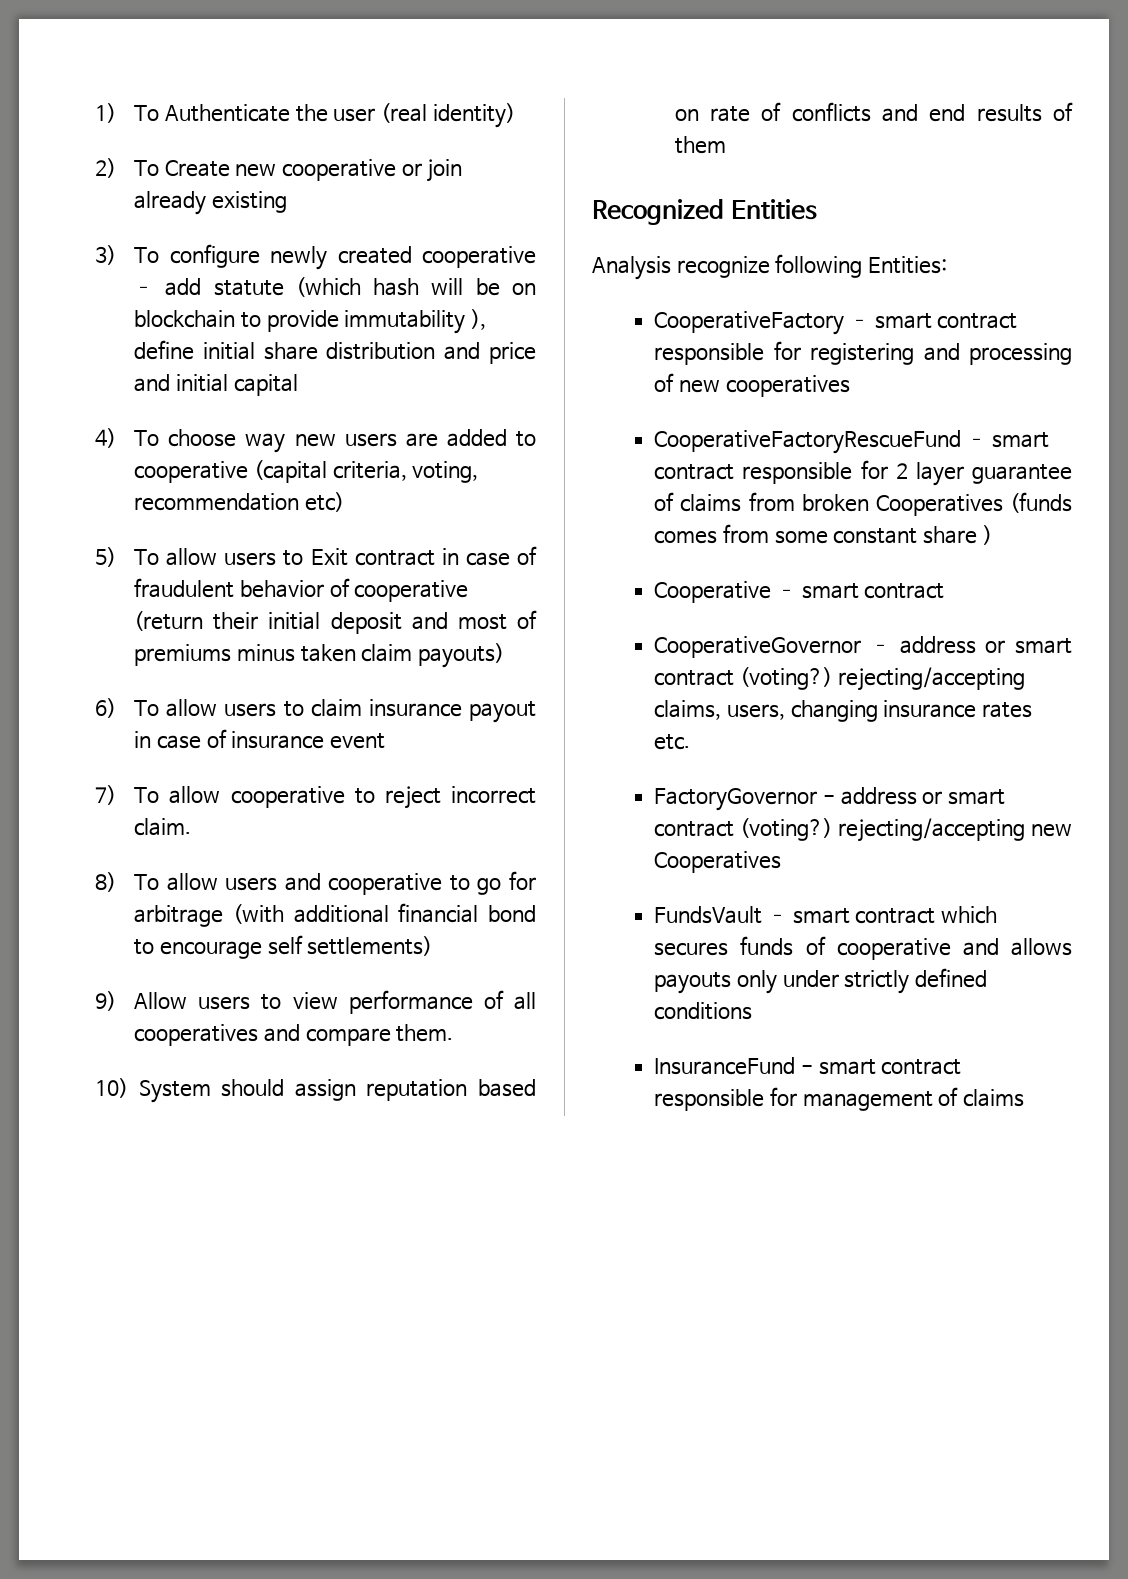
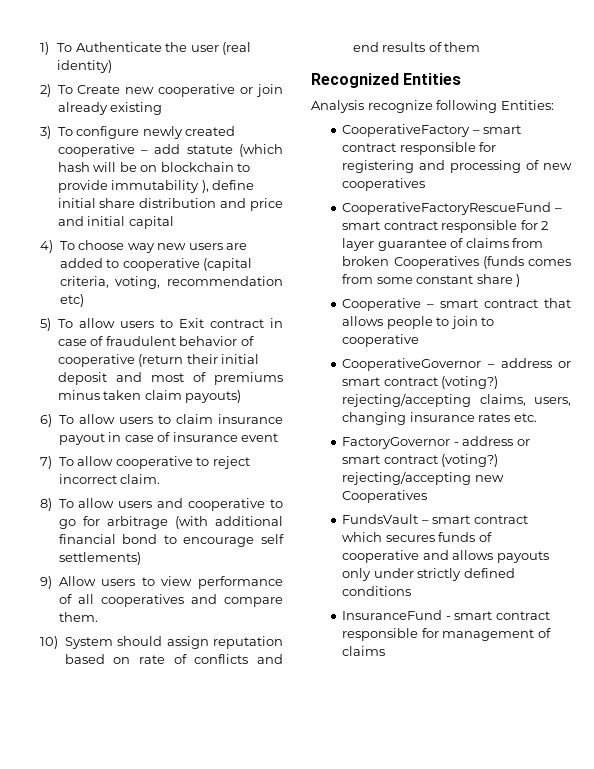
- Cooperative – smart contract
+ Cooperative – smart contract that allows people to join to cooperative

